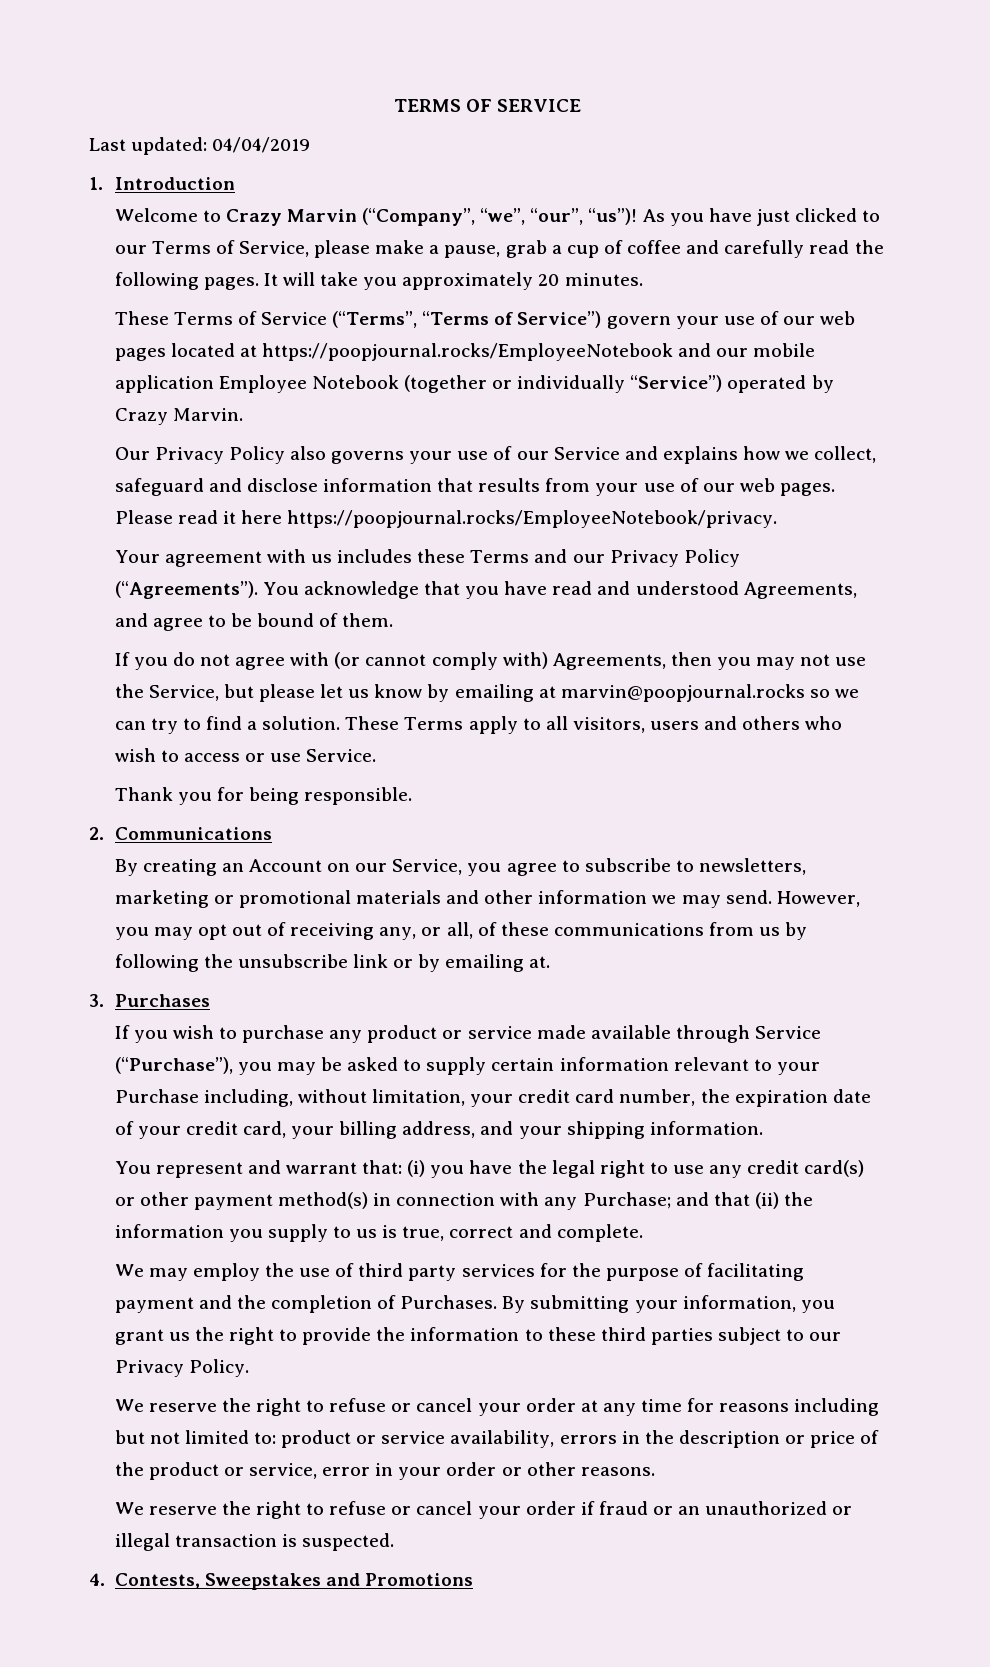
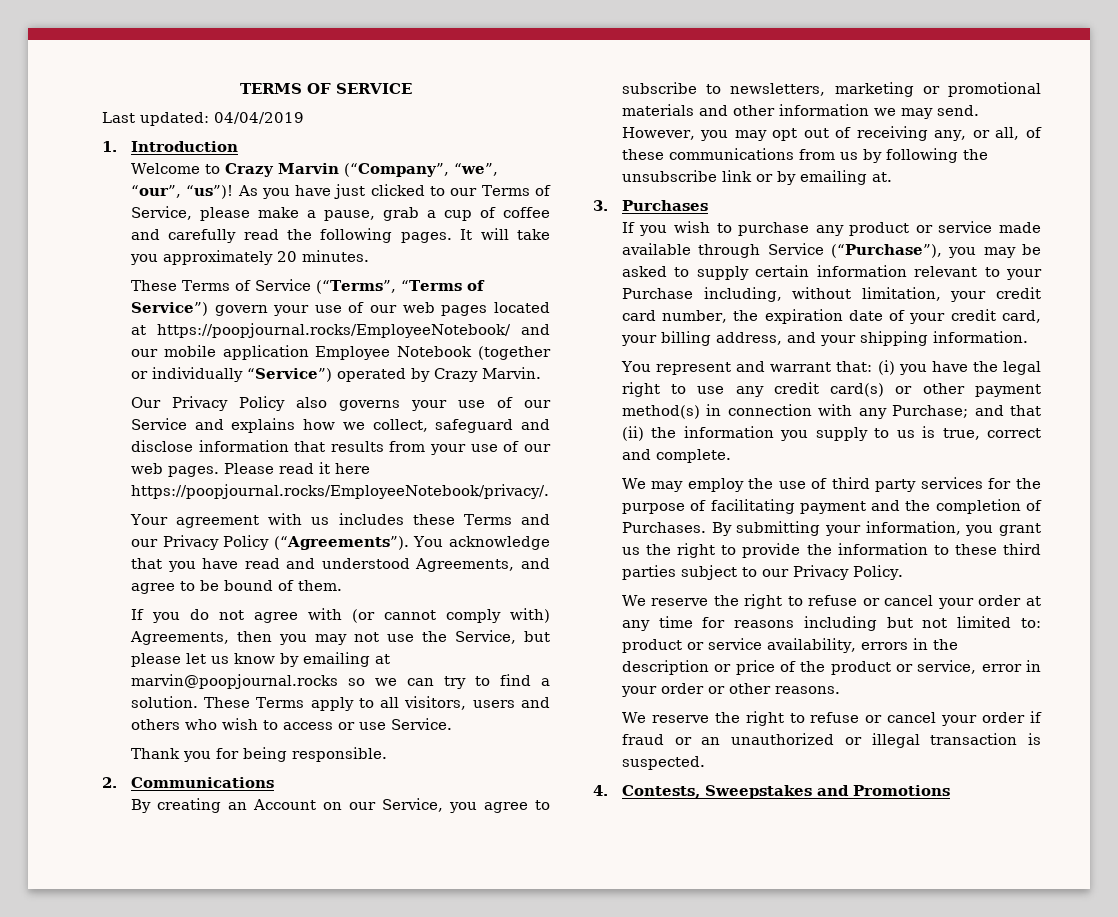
- These Terms of Service (“Terms”, “Terms of Service”) govern your use of our web pages located at https://poopjournal.rocks/EmployeeNotebook and our mobile application Employee Notebook (together or individually “Service”) operated by Crazy Marvin.
+ These Terms of Service (“Terms”, “Terms of Service”) govern your use of our web pages located at https://poopjournal.rocks/EmployeeNotebook/ and our mobile application Employee Notebook (together or individually “Service”) operated by Crazy Marvin.
- Please read it here https://poopjournal.rocks/EmployeeNotebook/privacy.
+ Please read it here https://poopjournal.rocks/EmployeeNotebook/privacy/.

